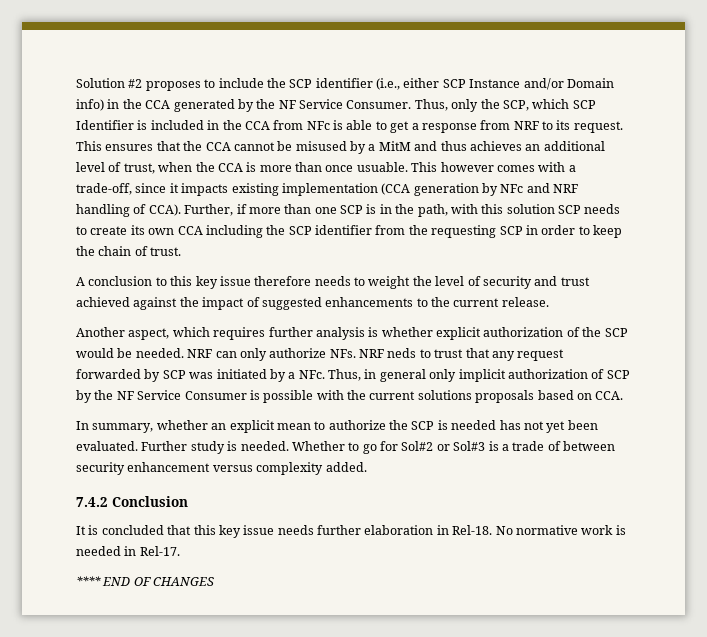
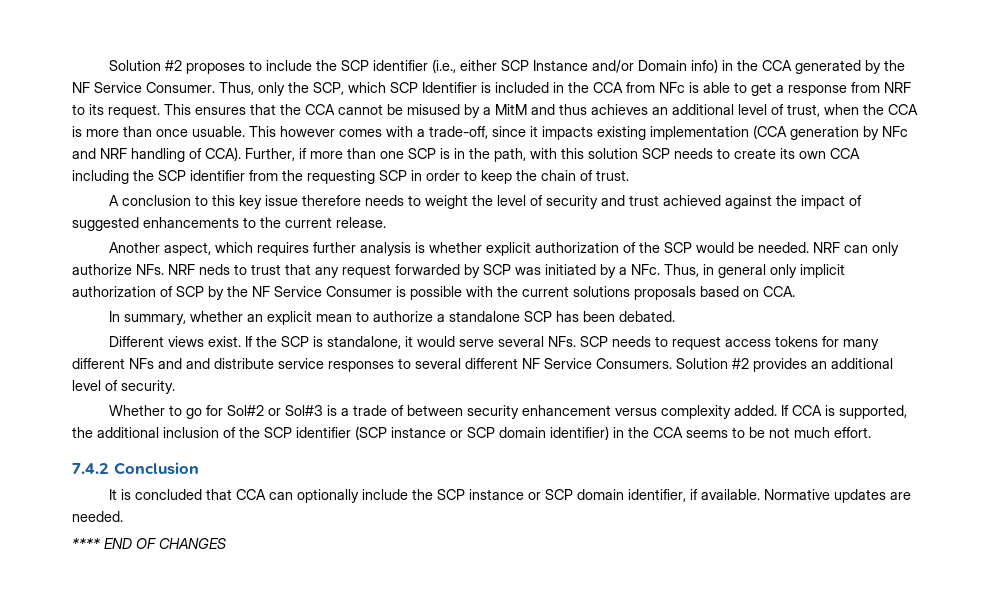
- In summary, whether an explicit mean to authorize the SCP is needed has not yet been evaluated. Further study is needed. Whether to go for Sol#2 or Sol#3 is a trade of between security enhancement versus complexity added.
+ In summary, whether an explicit mean to authorize a standalone SCP has been debated.
+ Different views exist. If the SCP is standalone, it would serve several NFs. SCP needs to request access tokens for many different NFs and and distribute service responses to several different NF Service Consumers. Solution #2 provides an additional level of security.
+ Whether to go for Sol#2 or Sol#3 is a trade of between security enhancement versus complexity added. If CCA is supported, the additional inclusion of the SCP identifier (SCP instance or SCP domain identifier) in the CCA seems to be not much effort.
- It is concluded that this key issue needs further elaboration in Rel-18. No normative work is needed in Rel-17.
+ It is concluded that CCA can optionally include the SCP instance or SCP domain identifier, if available. Normative updates are needed.

